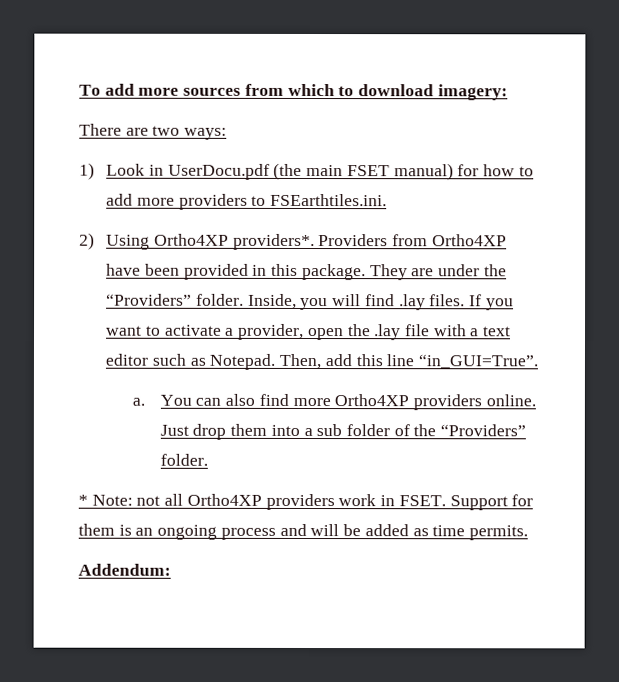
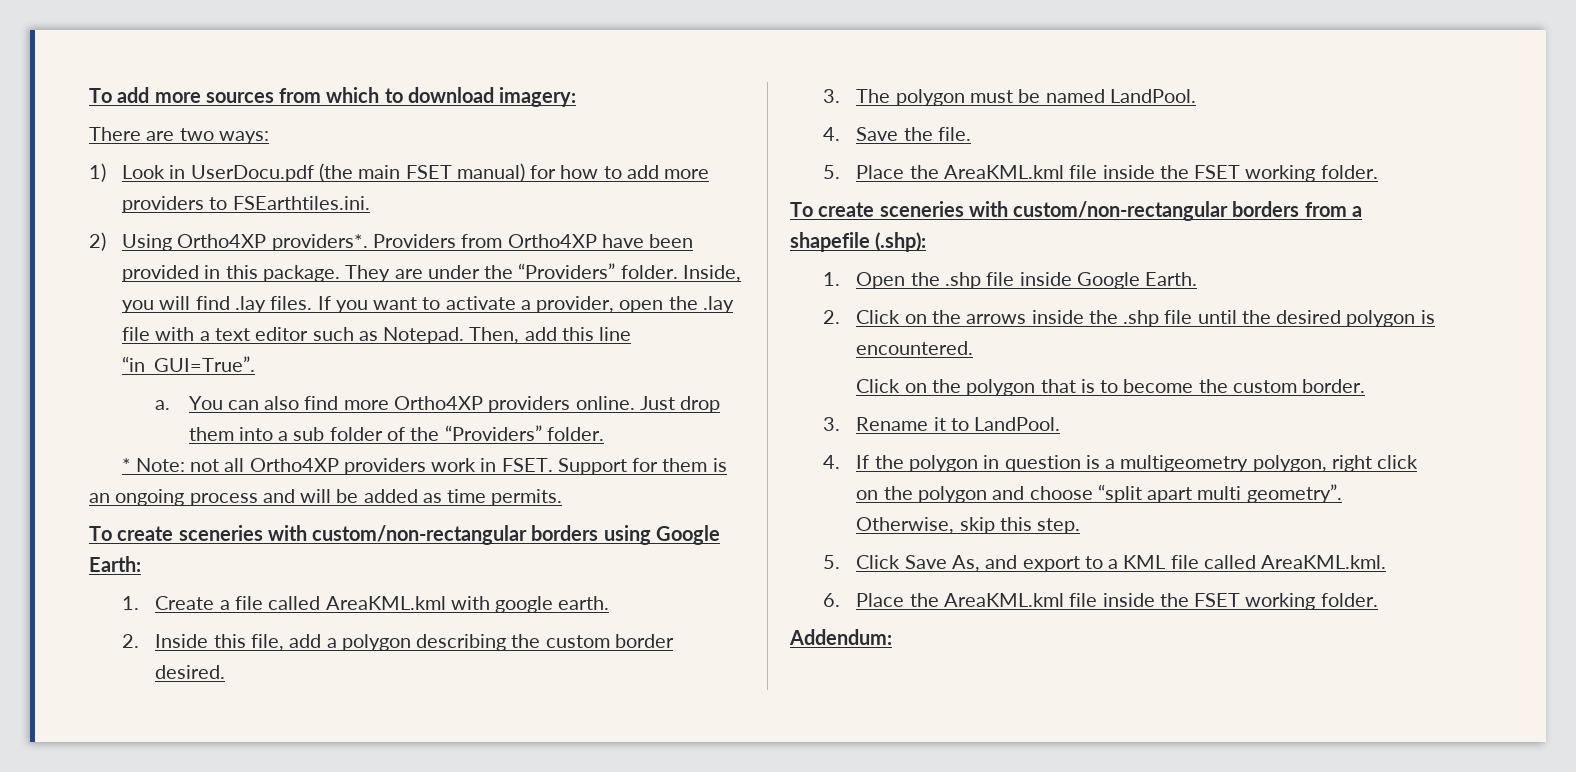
+ To create sceneries with custom/non-rectangular borders using Google Earth:
+ 1. Create a file called AreaKML.kml with google earth.
+ 2. Inside this file, add a polygon describing the custom border desired.
+ 3. The polygon must be named LandPool.
+ 4. Save the file.
+ 5. Place the AreaKML.kml file inside the FSET working folder.
+ To create sceneries with custom/non-rectangular borders from a shapefile (.shp):
+ 1. Open the .shp file inside Google Earth.
+ 2. Click on the arrows inside the .shp file until the desired polygon is encountered.
+ Click on the polygon that is to become the custom border.
+ 3. Rename it to LandPool.
+ 4. If the polygon in question is a multigeometry polygon, right click on the polygon and choose “split apart multi geometry”. Otherwise, skip this step.
+ 5. Click Save As, and export to a KML file called AreaKML.kml.
+ 6. Place the AreaKML.kml file inside the FSET working folder.

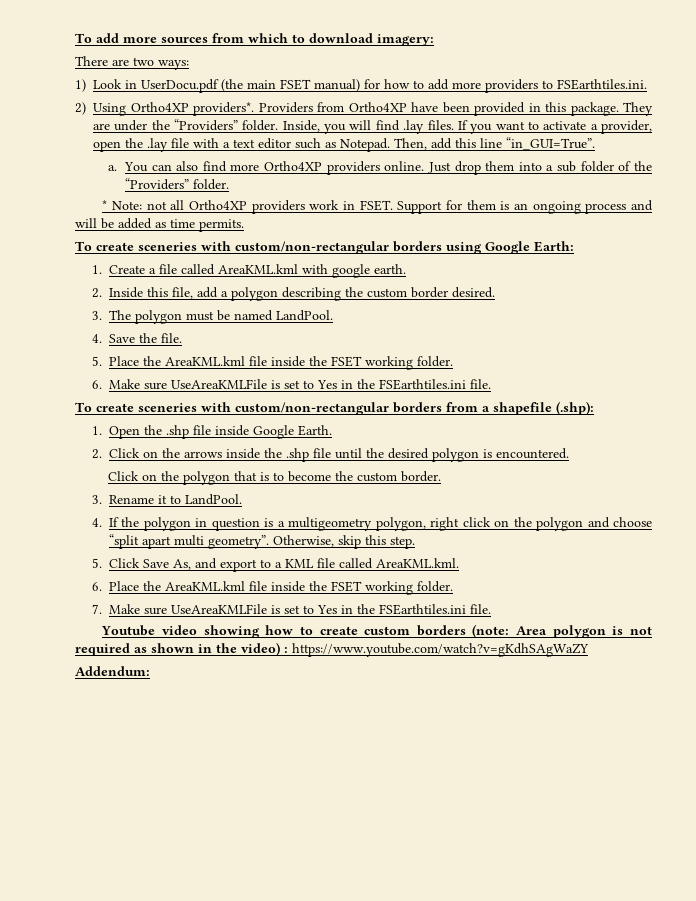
+ 6. Make sure UseAreaKMLFile is set to Yes in the FSEarthtiles.ini file.
+ 7. Make sure UseAreaKMLFile is set to Yes in the FSEarthtiles.ini file.
+ Youtube video showing how to create custom borders (note: Area polygon is not required as shown in the video) : https://www.youtube.com/watch?v=gKdhSAgWaZY

